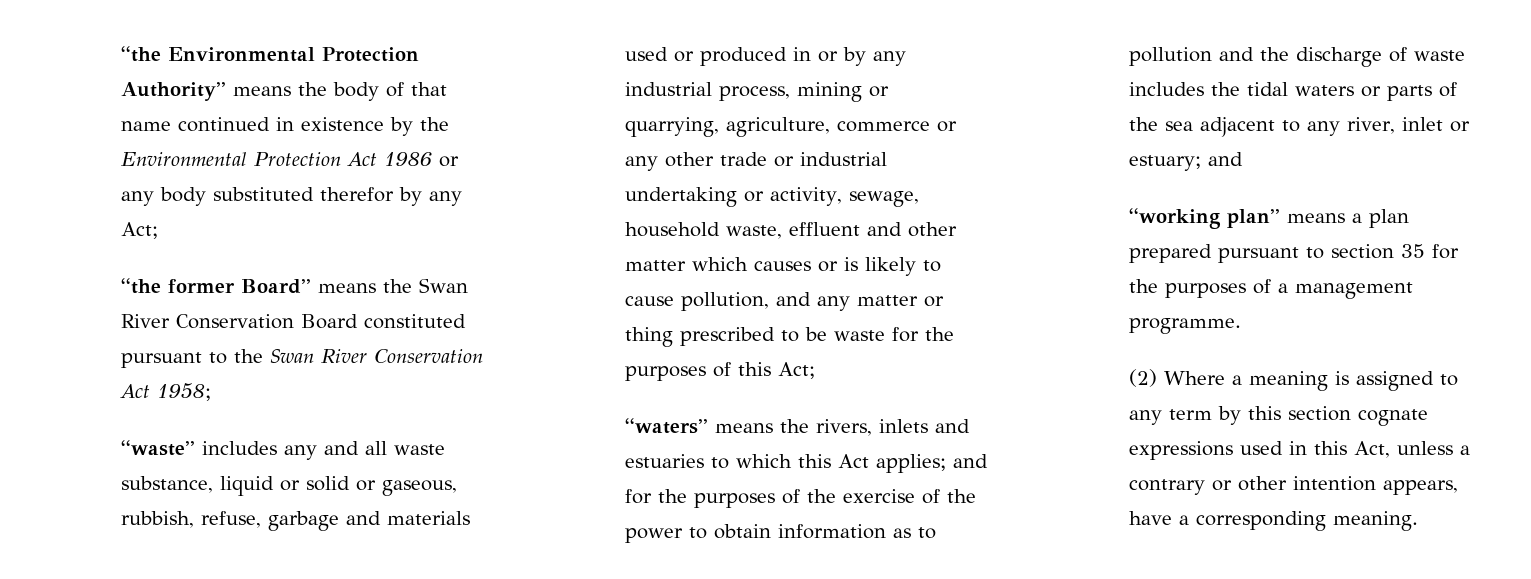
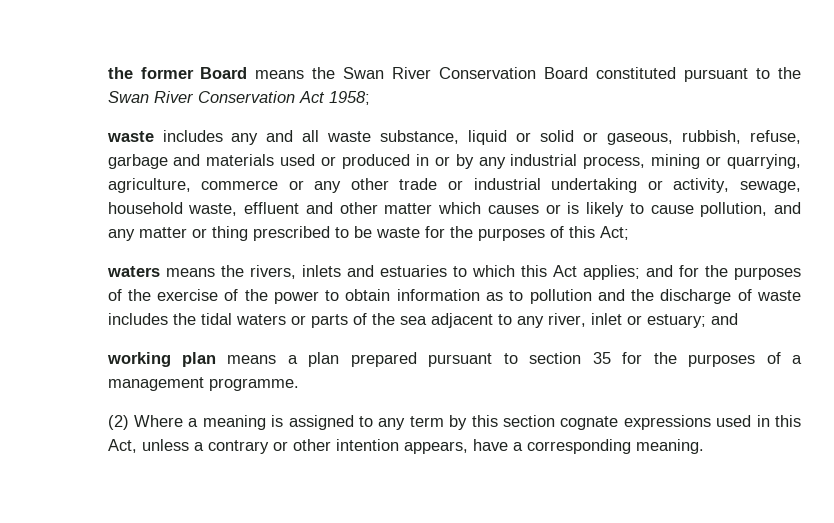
- “the Environmental Protection Authority” means the body of that name continued in existence by the Environmental Protection Act 1986 or any body substituted therefor by any Act;
- “the former Board” means the Swan River Conservation Board constituted pursuant to the Swan River Conservation Act 1958;
+ the former Board means the Swan River Conservation Board constituted pursuant to the Swan River Conservation Act 1958;
- “waste” includes any and all waste substance, liquid or solid or gaseous, rubbish, refuse, garbage and materials used or produced in or by any industrial process, mining or quarrying, agriculture, commerce or any other trade or industrial undertaking or activity, sewage, household waste, effluent and other matter which causes or is likely to cause pollution, and any matter or thing prescribed to be waste for the purposes of this Act;
+ waste includes any and all waste substance, liquid or solid or gaseous, rubbish, refuse, garbage and materials used or produced in or by any industrial process, mining or quarrying, agriculture, commerce or any other trade or industrial undertaking or activity, sewage, household waste, effluent and other matter which causes or is likely to cause pollution, and any matter or thing prescribed to be waste for the purposes of this Act;
- “waters” means the rivers, inlets and estuaries to which this Act applies; and for the purposes of the exercise of the power to obtain information as to pollution and the discharge of waste includes the tidal waters or parts of the sea adjacent to any river, inlet or estuary; and
+ waters means the rivers, inlets and estuaries to which this Act applies; and for the purposes of the exercise of the power to obtain information as to pollution and the discharge of waste includes the tidal waters or parts of the sea adjacent to any river, inlet or estuary; and
- “working plan” means a plan prepared pursuant to section 35 for the purposes of a management programme.
+ working plan means a plan prepared pursuant to section 35 for the purposes of a management programme.

